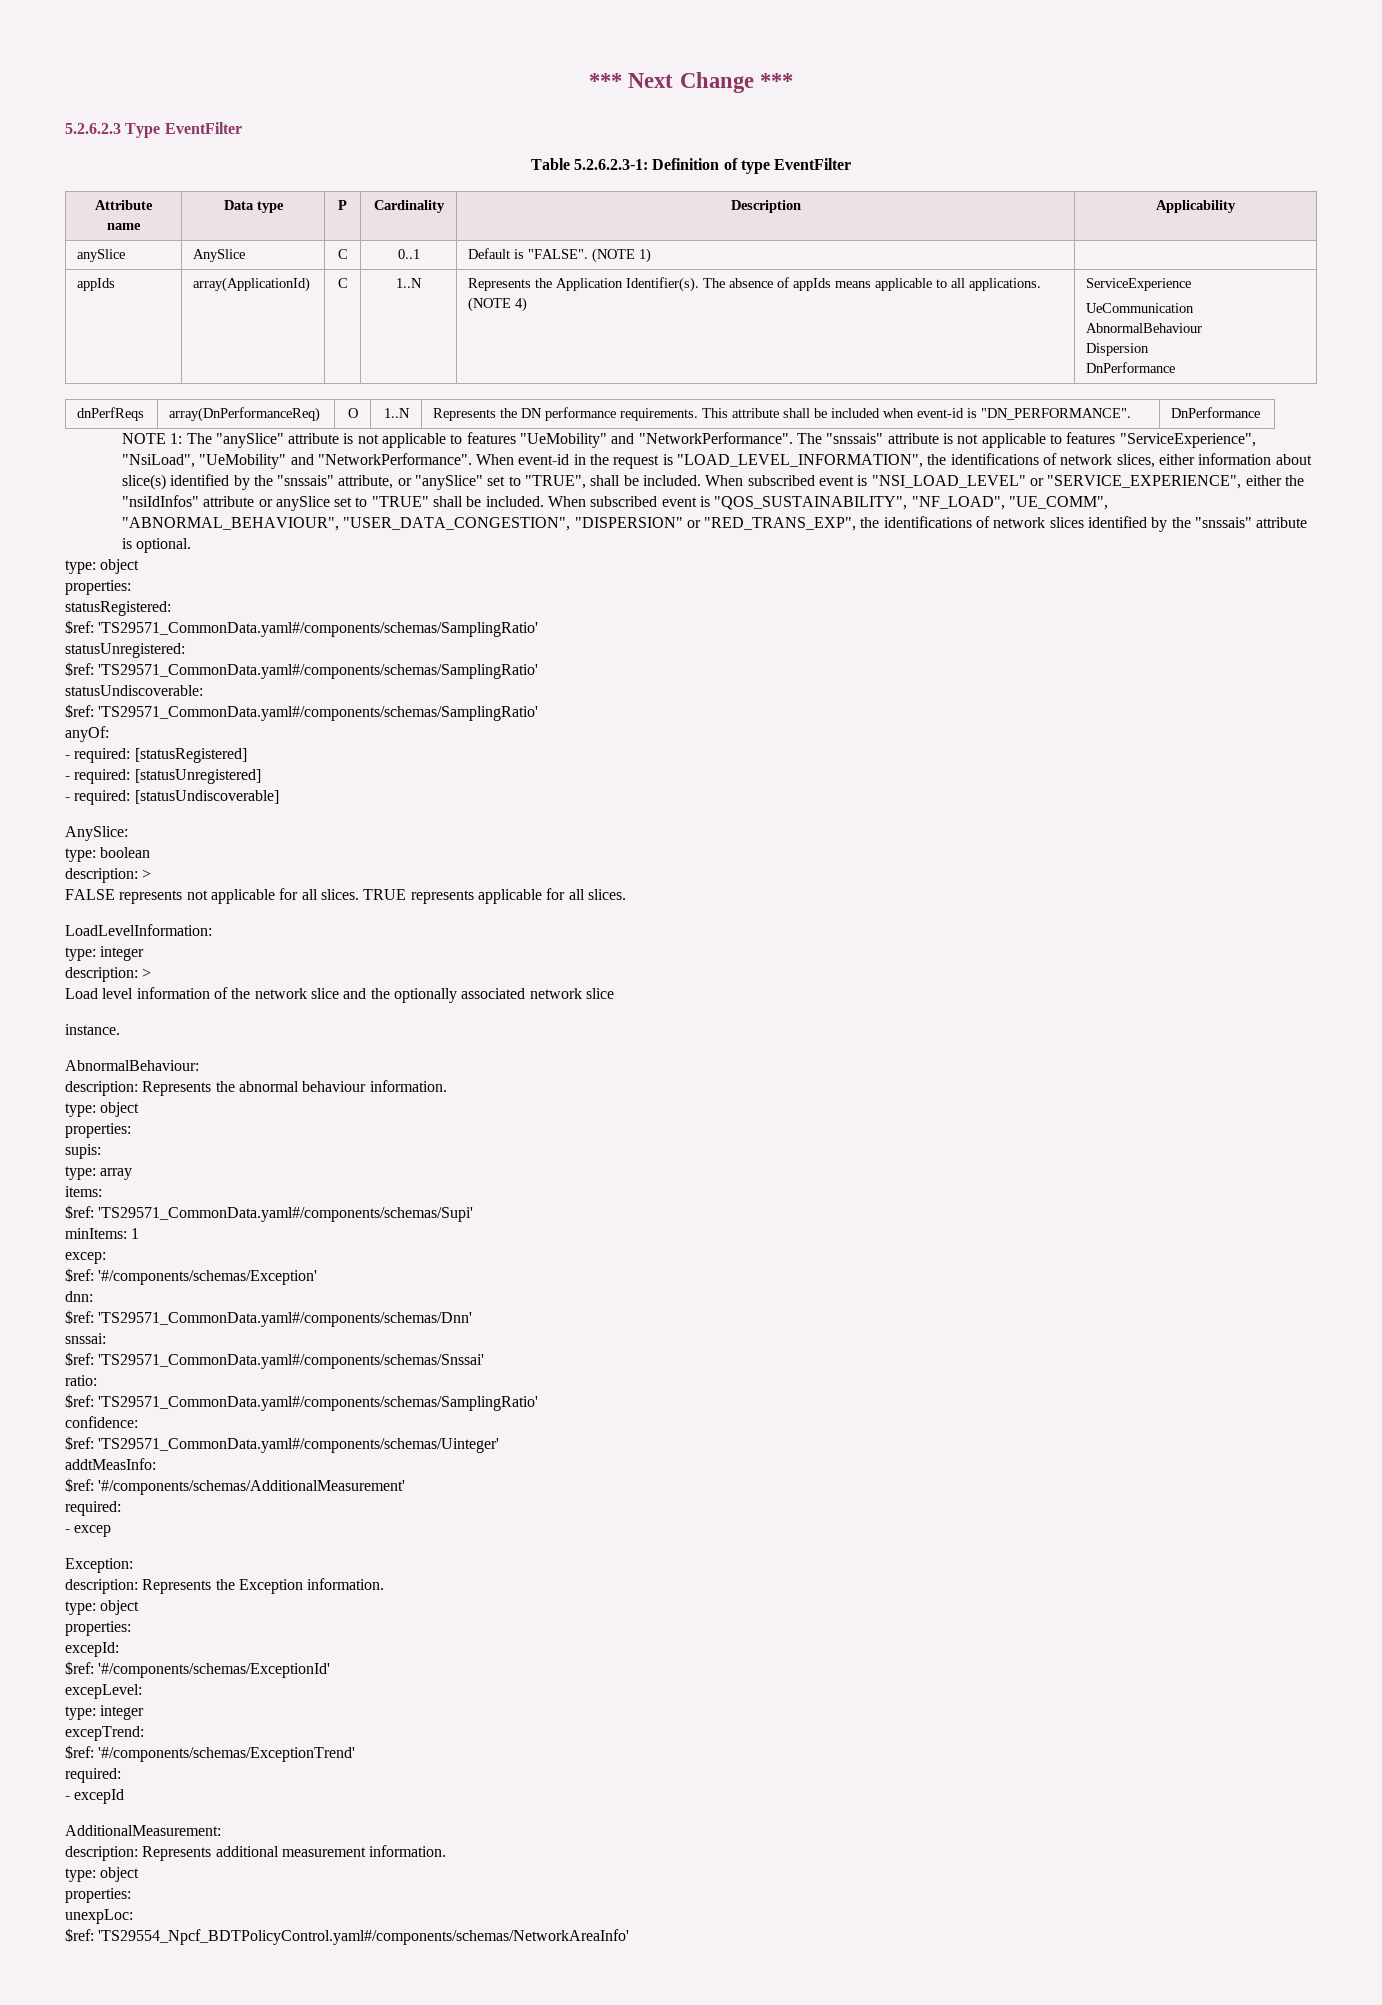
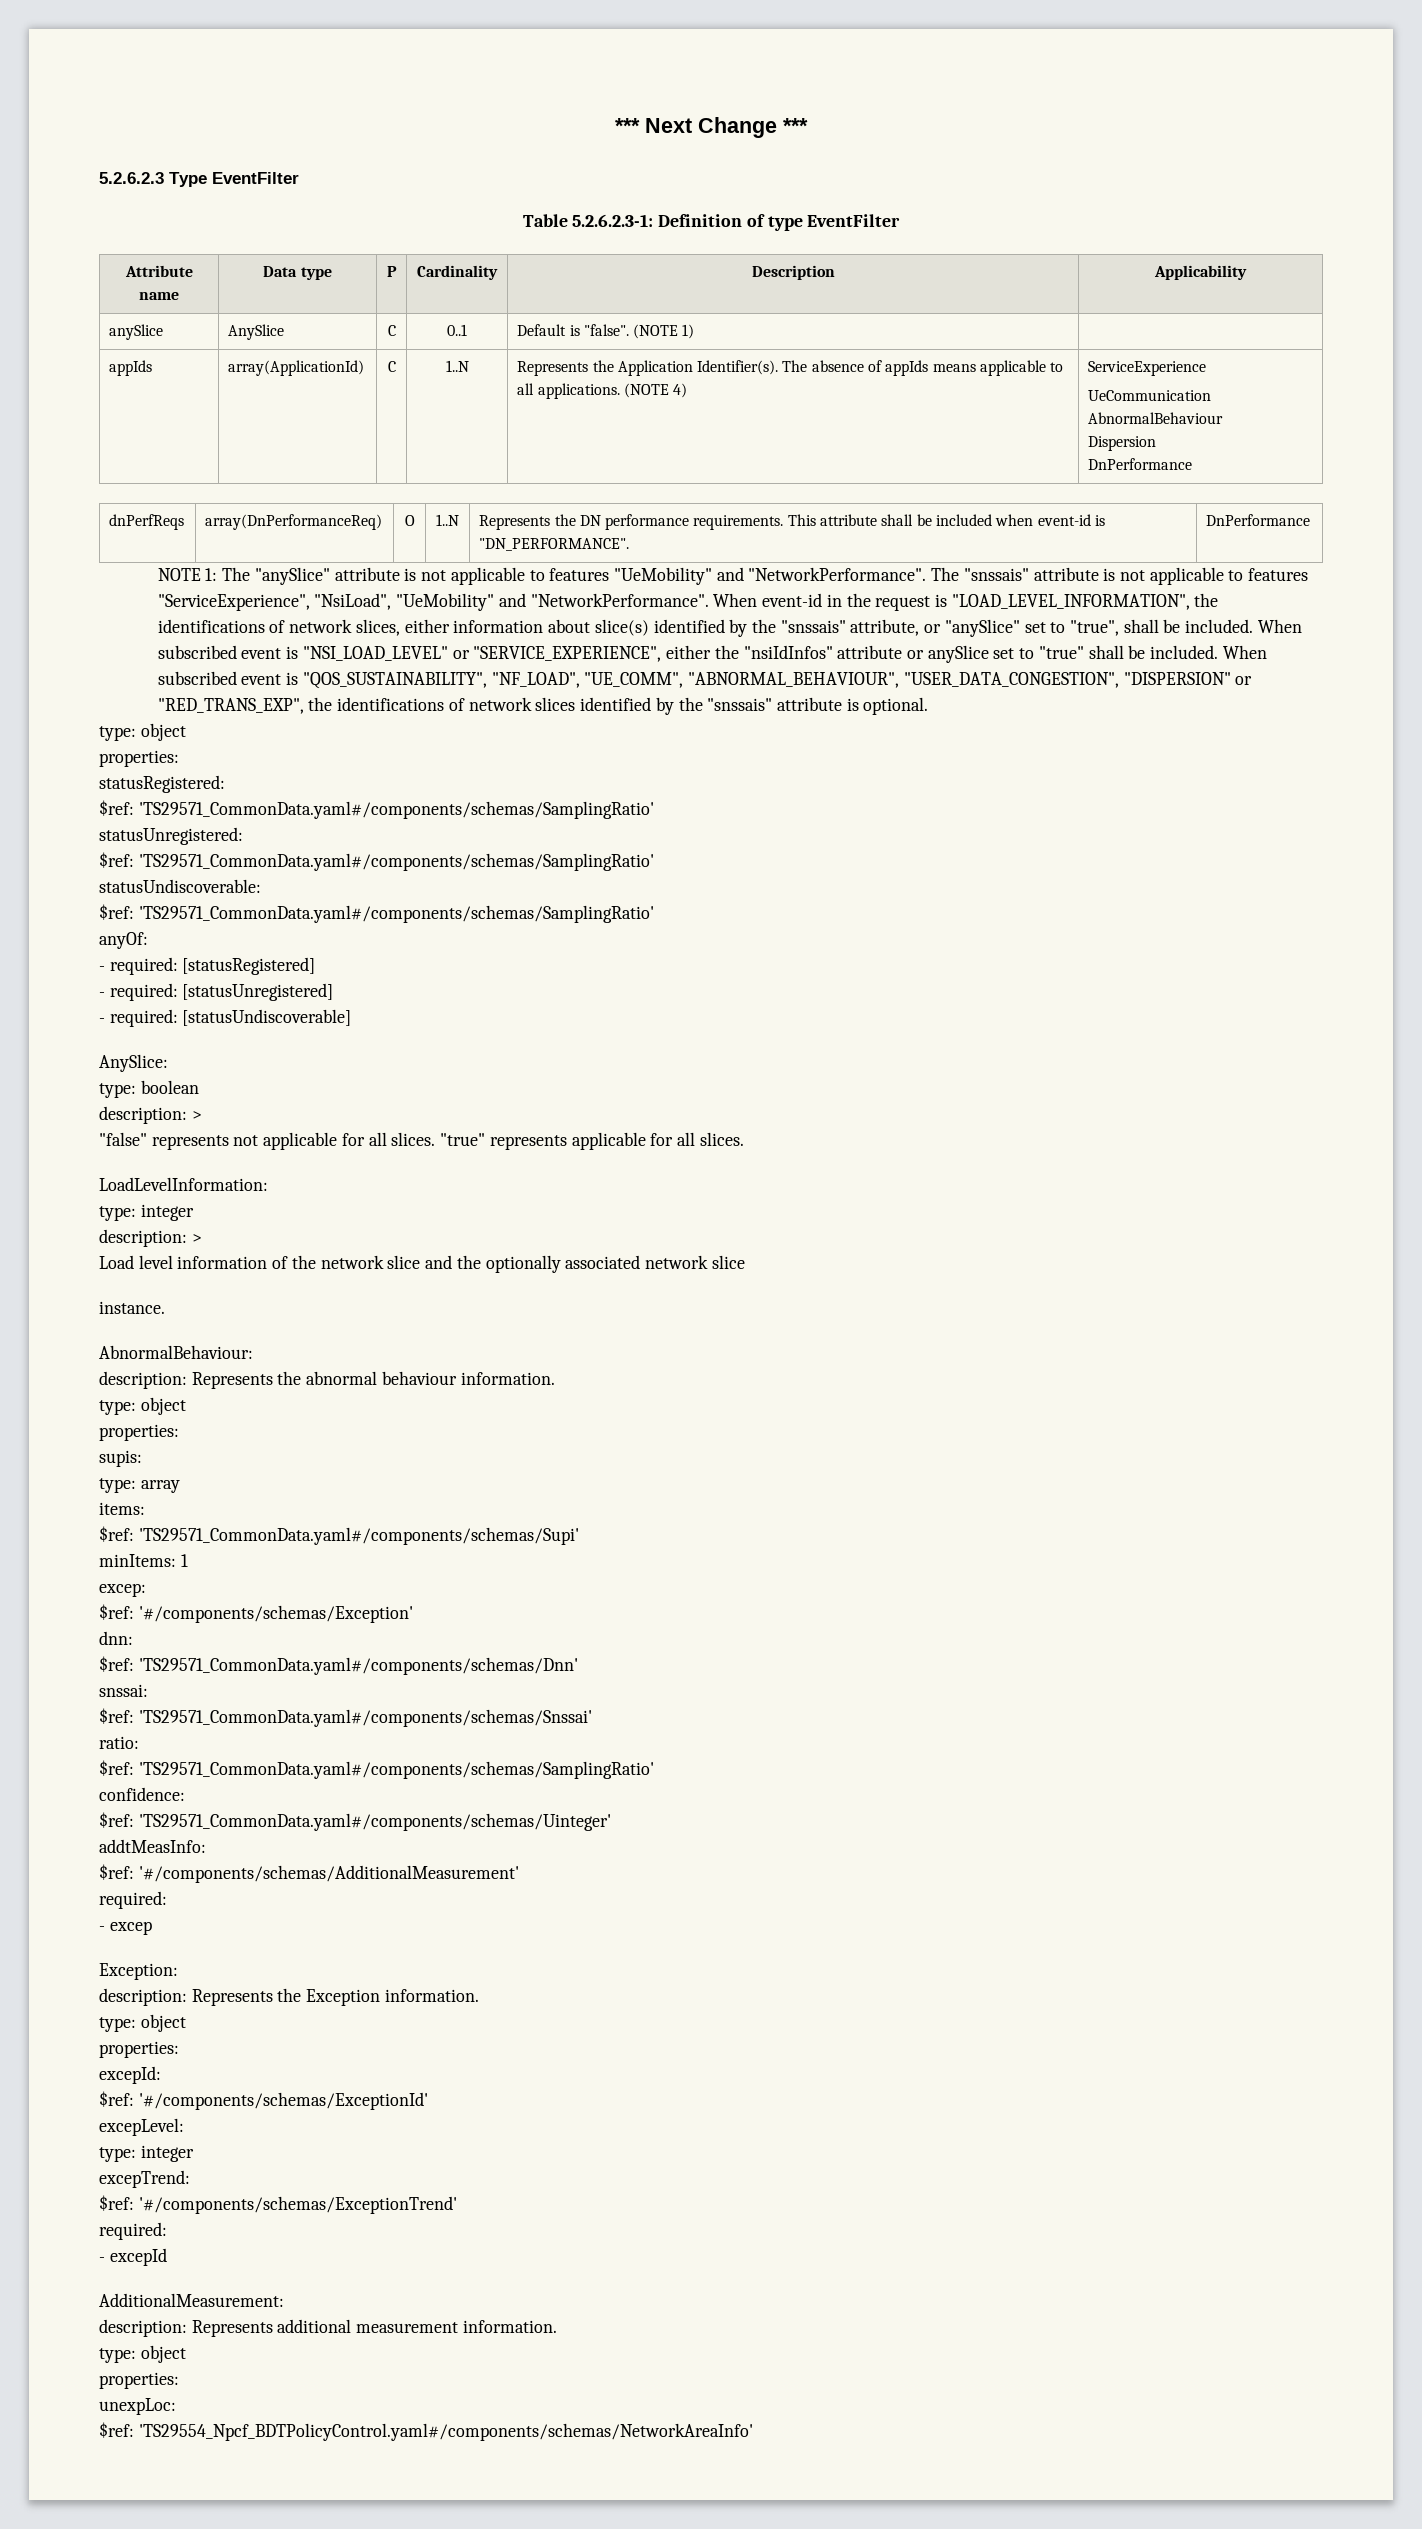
- anySlice | AnySlice | C | 0..1 | Default is "FALSE". (NOTE 1) |
+ anySlice | AnySlice | C | 0..1 | Default is "false". (NOTE 1) |
- When event-id in the request is "LOAD_LEVEL_INFORMATION", the identifications of network slices, either information about slice(s) identified by the "snssais" attribute, or "anySlice" set to "TRUE", shall be included.
+ When event-id in the request is "LOAD_LEVEL_INFORMATION", the identifications of network slices, either information about slice(s) identified by the "snssais" attribute, or "anySlice" set to "true", shall be included.
- When subscribed event is "NSI_LOAD_LEVEL" or "SERVICE_EXPERIENCE", either the "nsiIdInfos" attribute or anySlice set to "TRUE" shall be included.
+ When subscribed event is "NSI_LOAD_LEVEL" or "SERVICE_EXPERIENCE", either the "nsiIdInfos" attribute or anySlice set to "true" shall be included.
- FALSE represents not applicable for all slices.
+ "false" represents not applicable for all slices.
- TRUE represents applicable for all slices.
+ "true" represents applicable for all slices.

